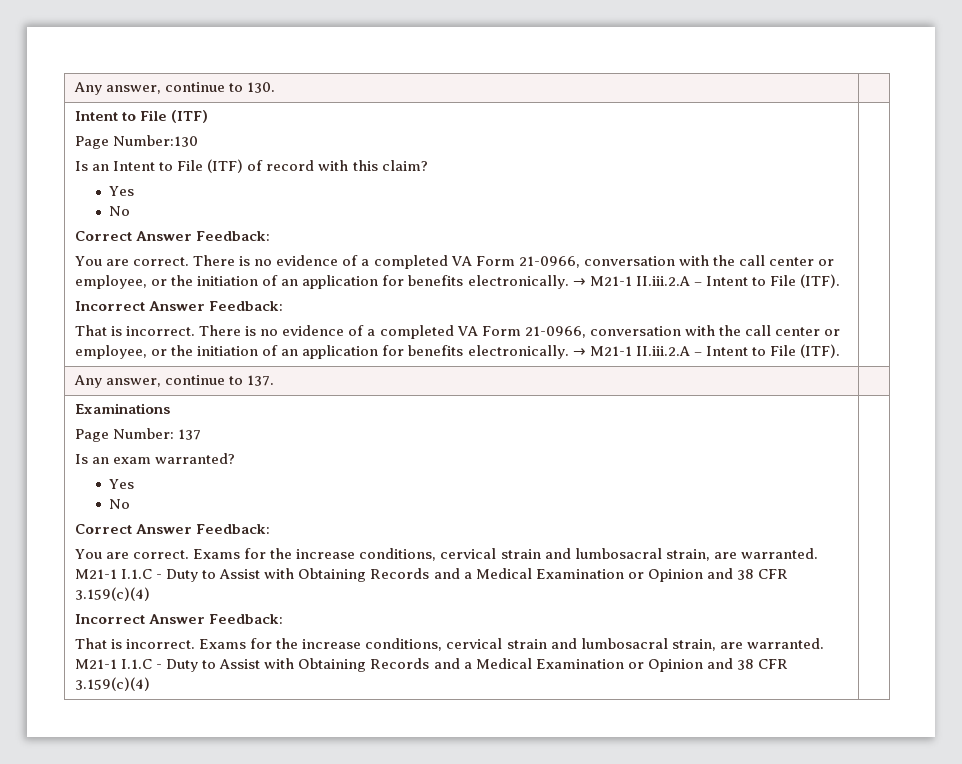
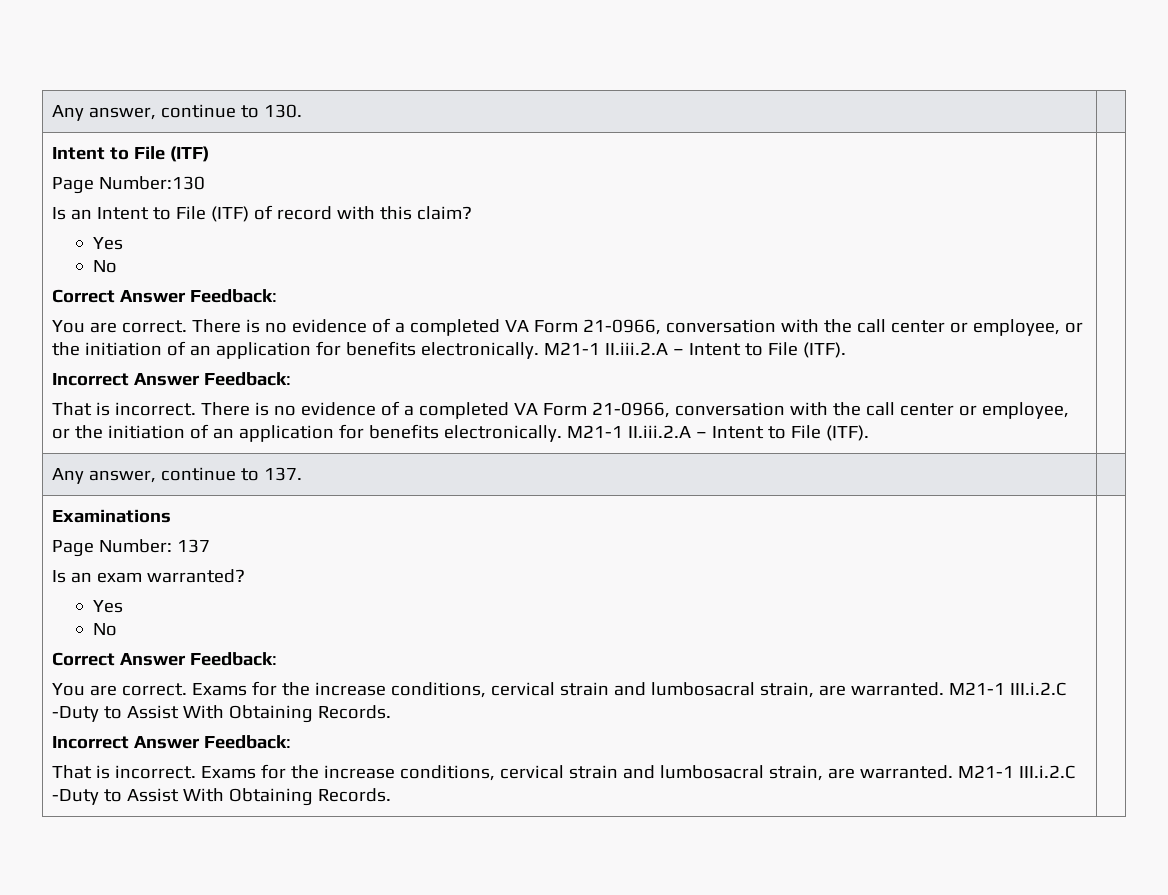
- You are correct. There is no evidence of a completed VA Form 21-0966, conversation with the call center or employee, or the initiation of an application for benefits electronically. → M21-1 II.iii.2.A – Intent to File (ITF).
+ You are correct. There is no evidence of a completed VA Form 21-0966, conversation with the call center or employee, or the initiation of an application for benefits electronically. M21-1 II.iii.2.A – Intent to File (ITF).
- That is incorrect. There is no evidence of a completed VA Form 21-0966, conversation with the call center or employee, or the initiation of an application for benefits electronically. → M21-1 II.iii.2.A – Intent to File (ITF).
+ That is incorrect. There is no evidence of a completed VA Form 21-0966, conversation with the call center or employee, or the initiation of an application for benefits electronically. M21-1 II.iii.2.A – Intent to File (ITF).
- You are correct. Exams for the increase conditions, cervical strain and lumbosacral strain, are warranted. M21-1 I.1.C - Duty to Assist with Obtaining Records and a Medical Examination or Opinion and 38 CFR 3.159(c)(4)
+ You are correct. Exams for the increase conditions, cervical strain and lumbosacral strain, are warranted. M21-1 III.i.2.C -Duty to Assist With Obtaining Records.
- That is incorrect. Exams for the increase conditions, cervical strain and lumbosacral strain, are warranted. M21-1 I.1.C - Duty to Assist with Obtaining Records and a Medical Examination or Opinion and 38 CFR 3.159(c)(4)
+ That is incorrect. Exams for the increase conditions, cervical strain and lumbosacral strain, are warranted. M21-1 III.i.2.C -Duty to Assist With Obtaining Records.

